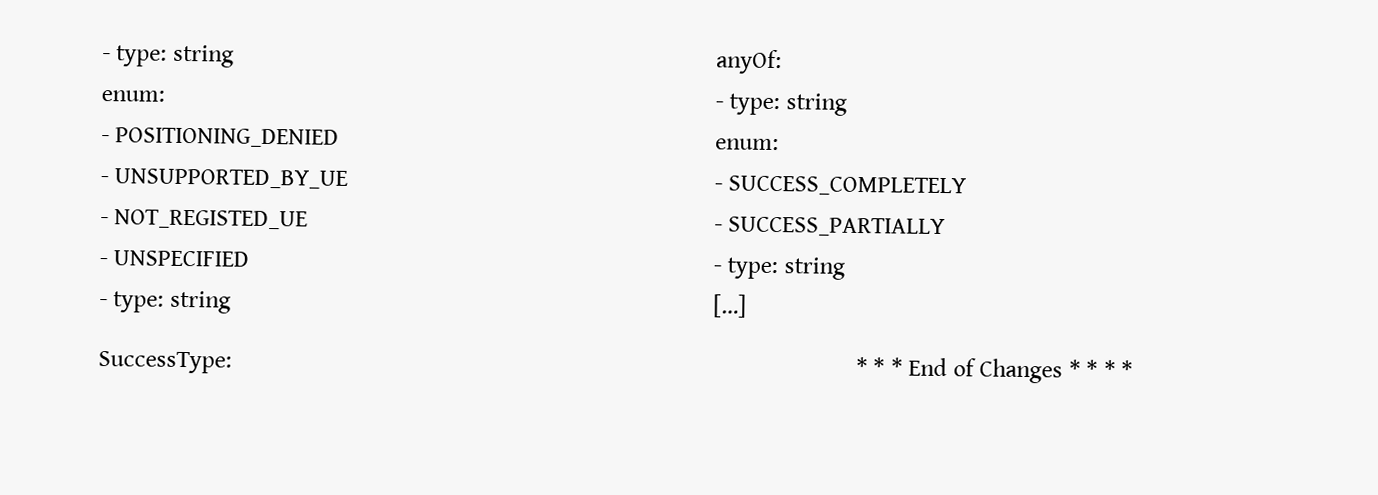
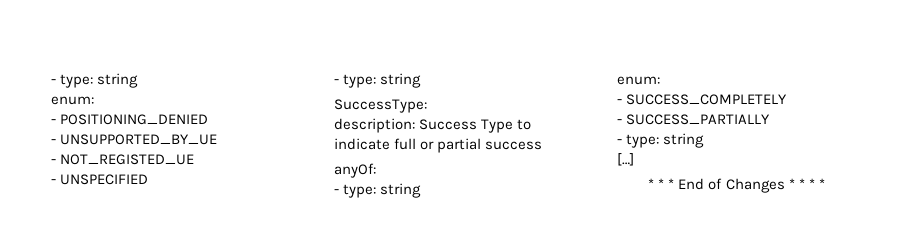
+ description: Success Type to indicate full or partial success

